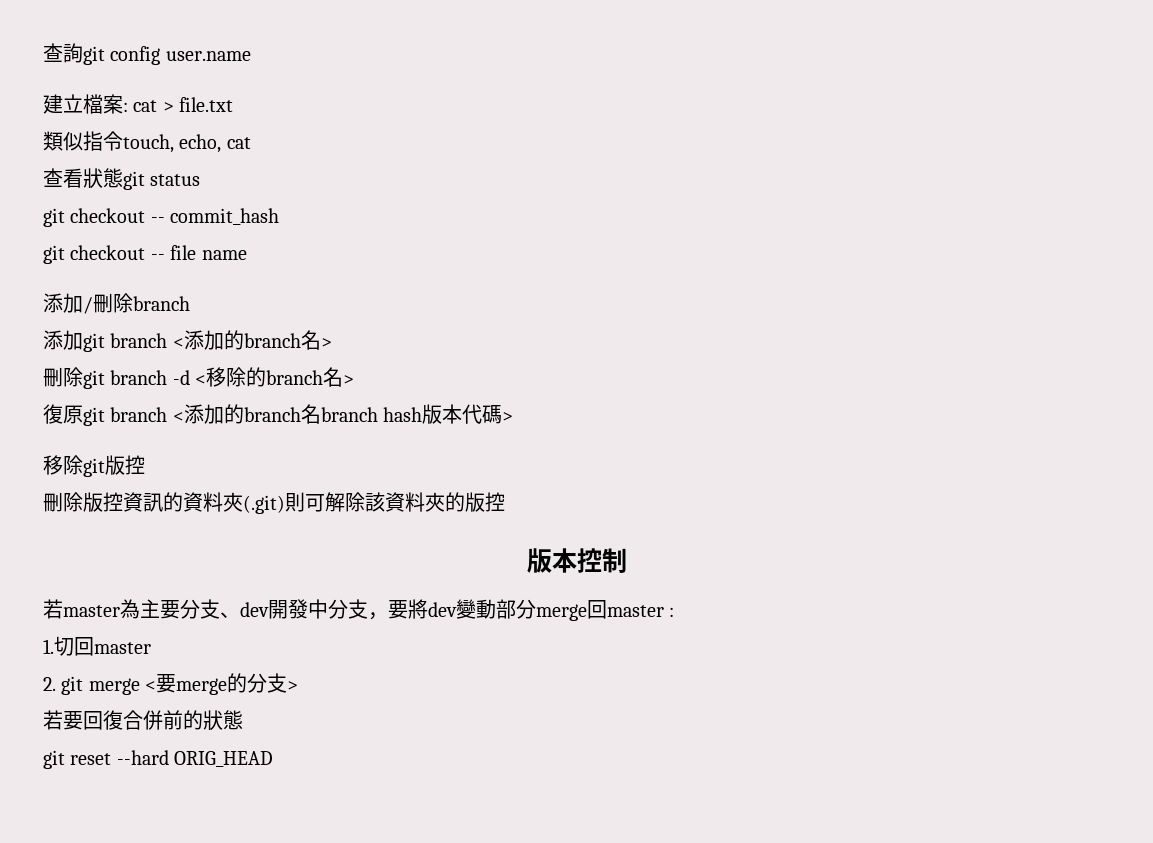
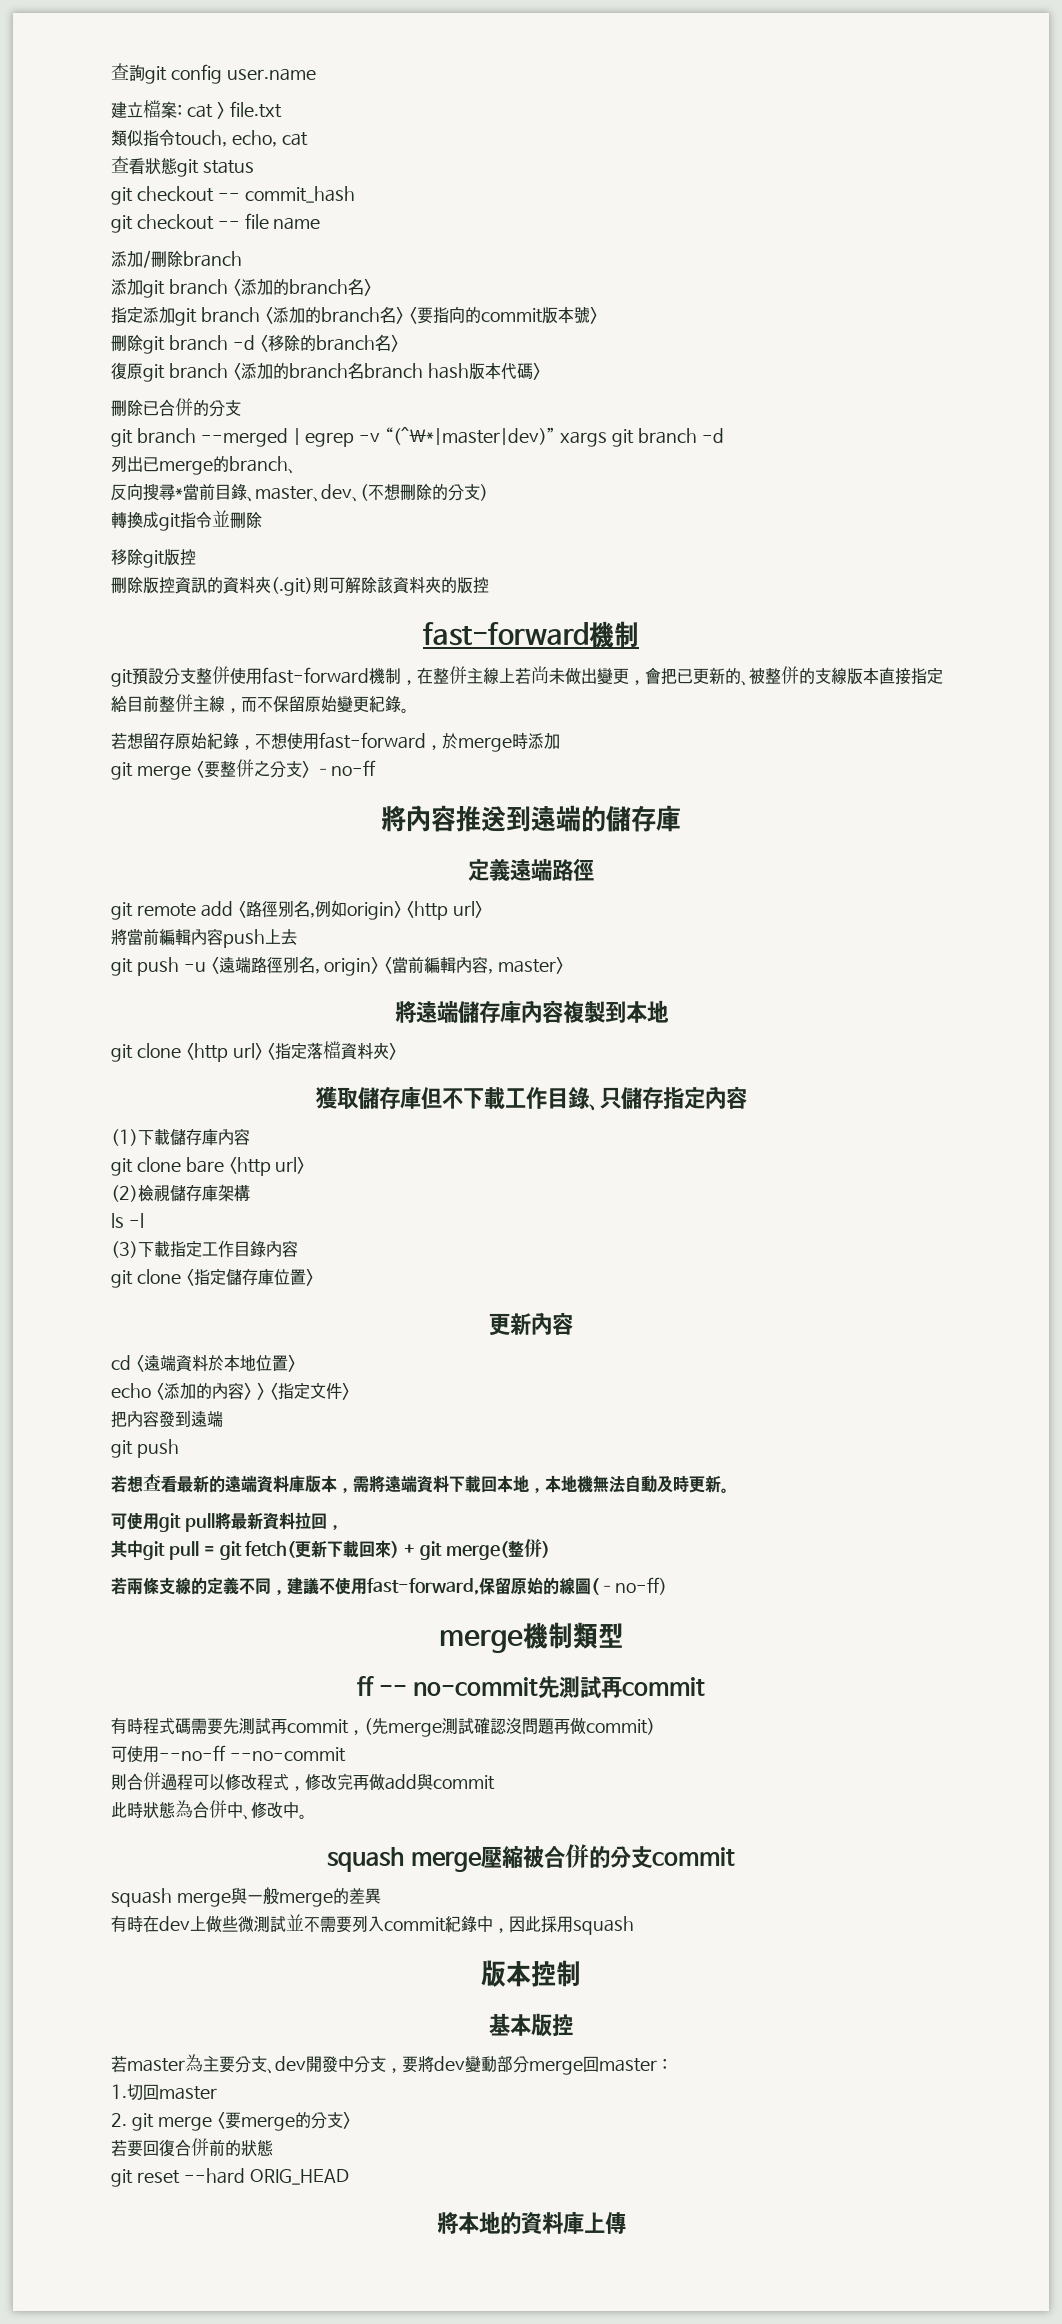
+ 指定添加git branch <添加的branch名> <要指向的commit版本號>
+ 刪除已合併的分支
+ git branch --merged | egrep -v “(^\*|master|dev)” xargs git branch -d
+ 列出已merge的branch、
+ 反向搜尋*當前目錄、master、dev、(不想刪除的分支)
+ 轉換成git指令並刪除
  刪除版控資訊的資料夾(.git)則可解除該資料夾的版控
+ fast-forward機制
+ git預設分支整併使用fast-forward機制，在整併主線上若尚未做出變更，會把已更新的、被整併的支線版本直接指定給目前整併主線，而不保留原始變更紀錄。
+ 若想留存原始紀錄，不想使用fast-forward，於merge時添加
+ git merge <要整併之分支> –no-ff
+ 將內容推送到遠端的儲存庫
+ 定義遠端路徑
+ git remote add <路徑別名,例如origin> <http url>
+ 將當前編輯內容push上去
+ git push -u <遠端路徑別名, origin> <當前編輯內容, master>
+ 將遠端儲存庫內容複製到本地
+ git clone <http url> <指定落檔資料夾>
+ 獲取儲存庫但不下載工作目錄、只儲存指定內容
+ (1)下載儲存庫內容
+ git clone bare <http url>
+ (2)檢視儲存庫架構
+ ls -l
+ (3)下載指定工作目錄內容
+ git clone <指定儲存庫位置>
+ 更新內容
+ cd <遠端資料於本地位置>
+ echo <添加的內容> > <指定文件>
+ 把內容發到遠端
+ git push
+ 若想查看最新的遠端資料庫版本，需將遠端資料下載回本地，本地機無法自動及時更新。
+ 可使用git pull將最新資料拉回，
+ 其中git pull = git fetch(更新下載回來) + git merge(整併)
+ 若兩條支線的定義不同，建議不使用fast-forward,保留原始的線圖(–no-ff)
+ merge機制類型
+ ff -- no-commit先測試再commit
+ 有時程式碼需要先測試再commit，(先merge測試確認沒問題再做commit)
+ 可使用--no-ff --no-commit
+ 則合併過程可以修改程式，修改完再做add與commit
+ 此時狀態為合併中、修改中。
+ squash merge壓縮被合併的分支commit
+ squash merge與一般merge的差異
+ 有時在dev上做些微測試並不需要列入commit紀錄中，因此採用squash
+ 基本版控
+ 將本地的資料庫上傳

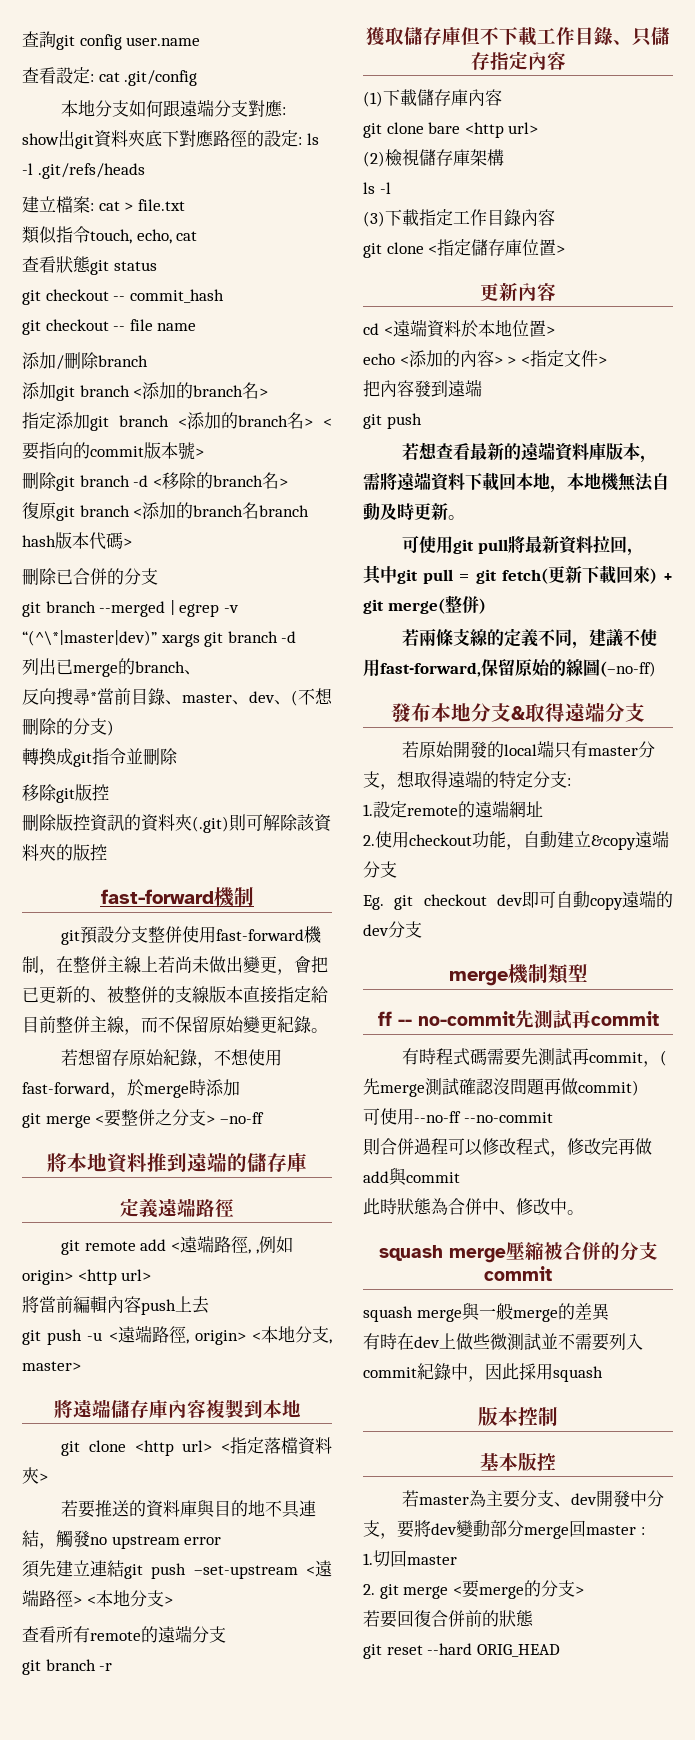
+ 查看設定: cat .git/config
+ 本地分支如何跟遠端分支對應:
+ show出git資料夾底下對應路徑的設定: ls -l .git/refs/heads
- 將內容推送到遠端的儲存庫
+ 將本地資料推到遠端的儲存庫
- git remote add <路徑別名,例如origin> <http url>
+ git remote add <遠端路徑, ,例如origin> <http url>
- git push -u <遠端路徑別名, origin> <當前編輯內容, master>
+ git push -u <遠端路徑, origin> <本地分支, master>
+ 若要推送的資料庫與目的地不具連結，觸發no upstream error
+ 須先建立連結git push –set-upstream <遠端路徑> <本地分支>
+ 查看所有remote的遠端分支
+ git branch -r
+ 發布本地分支&取得遠端分支
+ 若原始開發的local端只有master分支，想取得遠端的特定分支:
+ 1.設定remote的遠端網址
+ 2.使用checkout功能，自動建立&copy遠端分支
+ Eg. git checkout dev即可自動copy遠端的dev分支
- 將本地的資料庫上傳

